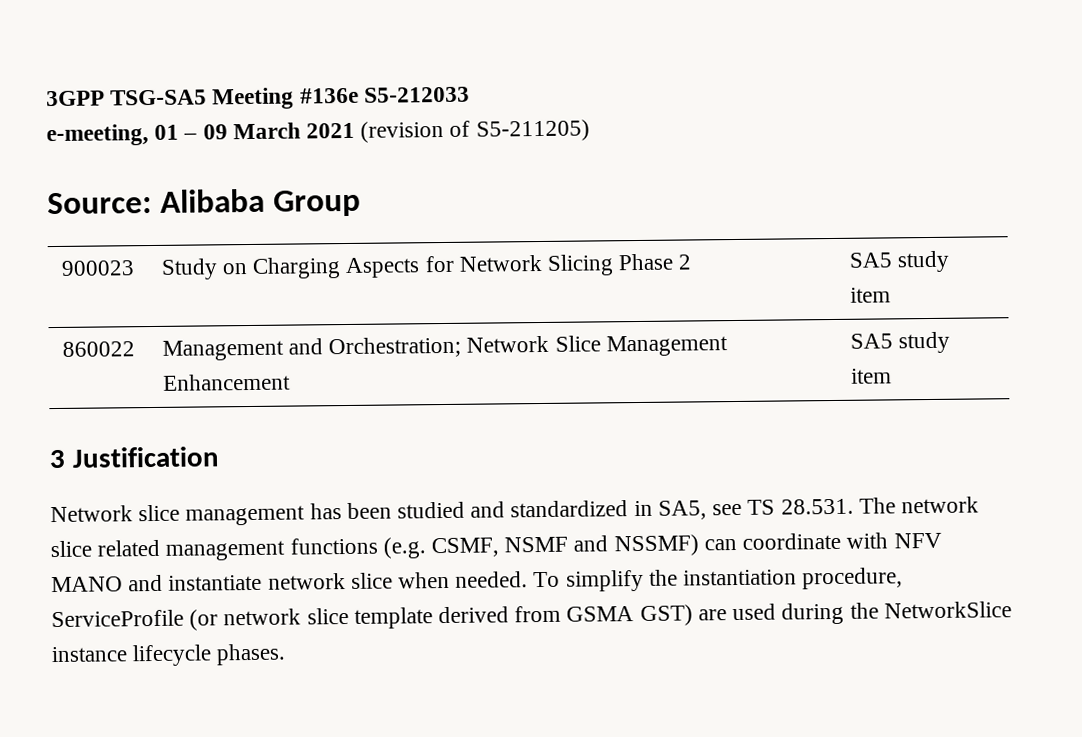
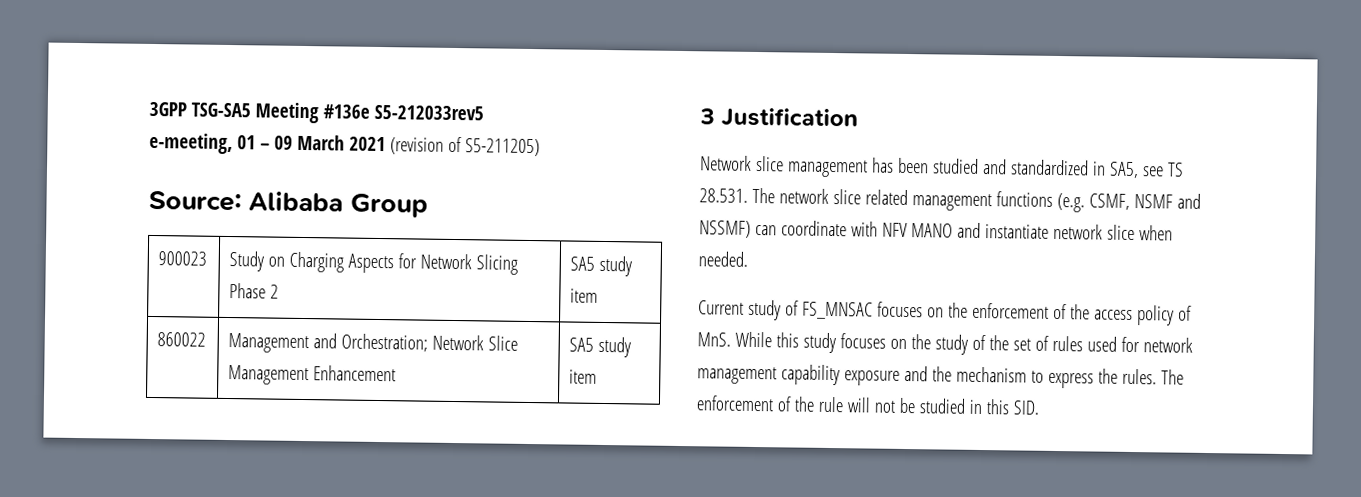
- 3GPP TSG-SA5 Meeting #136e S5-212033
+ 3GPP TSG-SA5 Meeting #136e S5-212033rev5
- Network slice management has been studied and standardized in SA5, see TS 28.531. The network slice related management functions (e.g. CSMF, NSMF and NSSMF) can coordinate with NFV MANO and instantiate network slice when needed. To simplify the instantiation procedure, ServiceProfile (or network slice template derived from GSMA GST) are used during the NetworkSlice instance lifecycle phases.
+ Network slice management has been studied and standardized in SA5, see TS 28.531. The network slice related management functions (e.g. CSMF, NSMF and NSSMF) can coordinate with NFV MANO and instantiate network slice when needed.
+ Current study of FS_MNSAC focuses on the enforcement of the access policy of MnS. While this study focuses on the study of the set of rules used for network management capability exposure and the mechanism to express the rules. The enforcement of the rule will not be studied in this SID.

